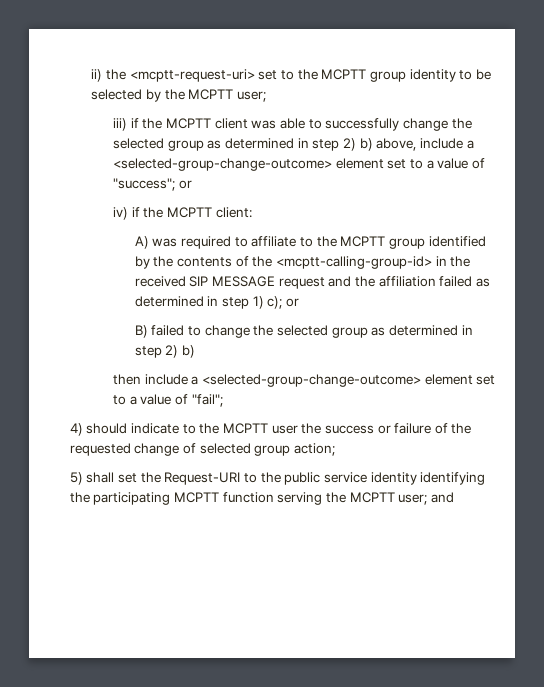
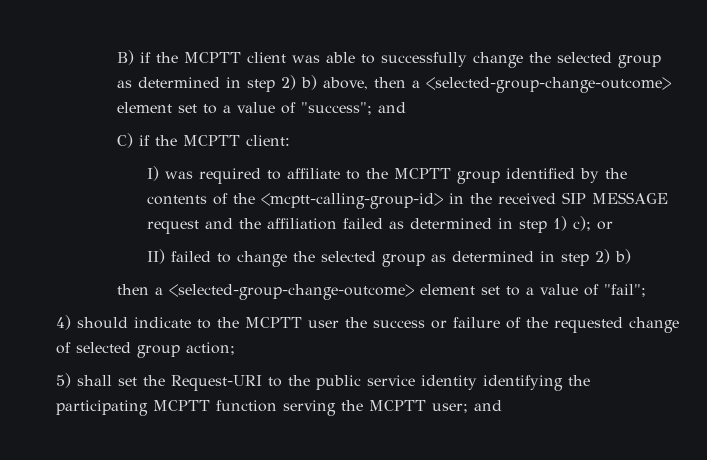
- ii) the <mcptt-request-uri> set to the MCPTT group identity to be selected by the MCPTT user;
- iii) if the MCPTT client was able to successfully change the selected group as determined in step 2) b) above, include a <selected-group-change-outcome> element set to a value of "success"; or
- iv) if the MCPTT client:
+ B) if the MCPTT client was able to successfully change the selected group as determined in step 2) b) above, then a <selected-group-change-outcome> element set to a value of "success"; and
+ C) if the MCPTT client:
- A) was required to affiliate to the MCPTT group identified by the contents of the <mcptt-calling-group-id> in the received SIP MESSAGE request and the affiliation failed as determined in step 1) c); or
+ I) was required to affiliate to the MCPTT group identified by the contents of the <mcptt-calling-group-id> in the received SIP MESSAGE request and the affiliation failed as determined in step 1) c); or
- B) failed to change the selected group as determined in step 2) b)
+ II) failed to change the selected group as determined in step 2) b)
- then include a <selected-group-change-outcome> element set to a value of "fail";
+ then a <selected-group-change-outcome> element set to a value of "fail";

